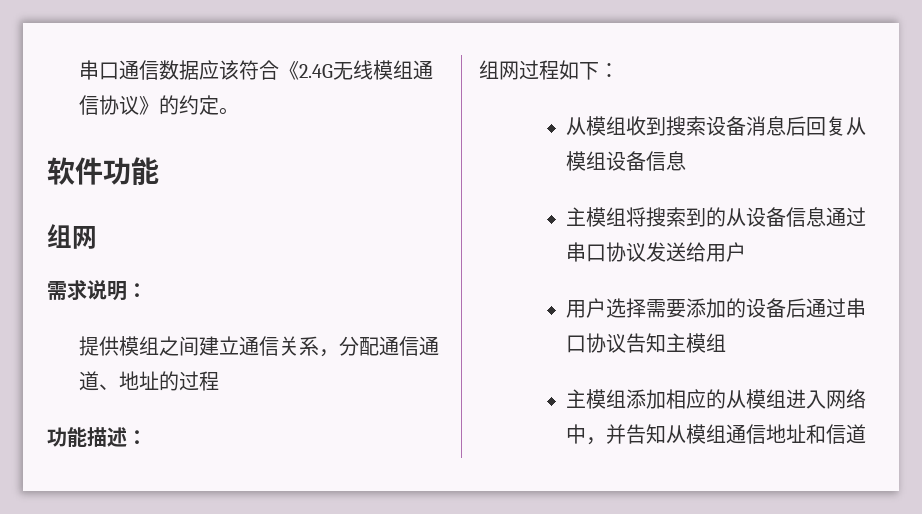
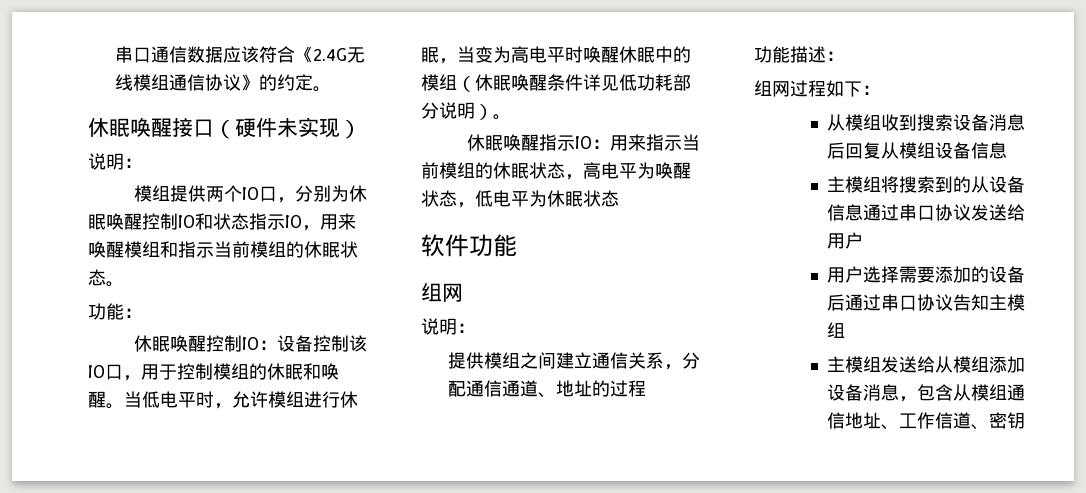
+ 休眠唤醒接口（硬件未实现）
+ 说明：
+ 模组提供两个IO口，分别为休眠唤醒控制IO和状态指示IO，用来唤醒模组和指示当前模组的休眠状态。
+ 功能：
+ 休眠唤醒控制IO：设备控制该IO口，用于控制模组的休眠和唤醒。当低电平时，允许模组进行休眠，当变为高电平时唤醒休眠中的模组（休眠唤醒条件详见低功耗部分说明）。
+ 休眠唤醒指示IO：用来指示当前模组的休眠状态，高电平为唤醒状态，低电平为休眠状态
  软件功能
  组网
- 需求说明：
+ 说明：
- 主模组添加相应的从模组进入网络中，并告知从模组通信地址和信道
+ 主模组发送给从模组添加设备消息，包含从模组通信地址、工作信道、密钥

